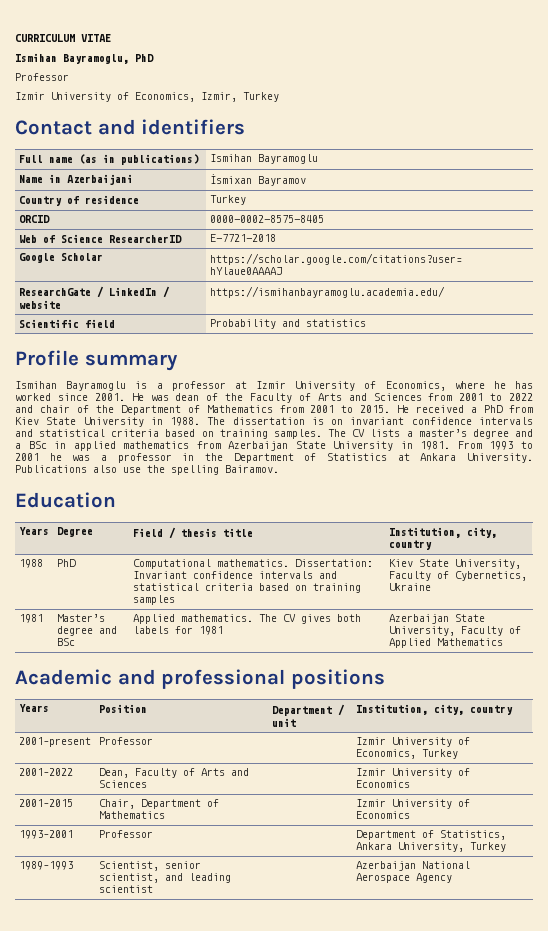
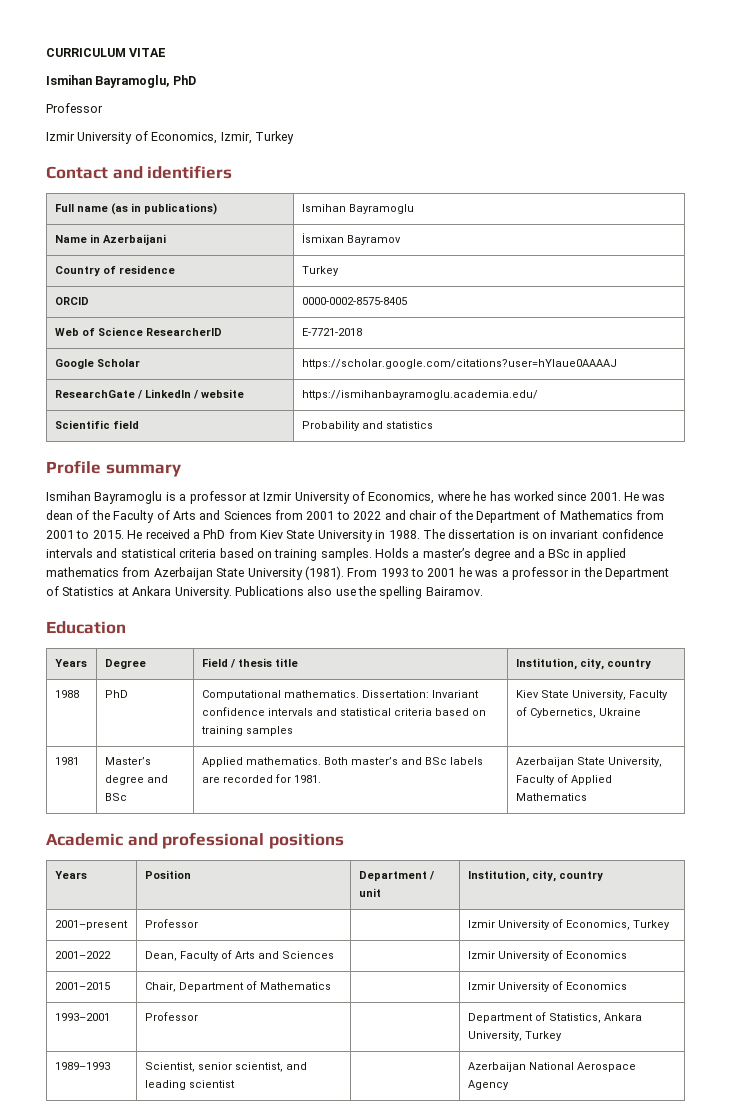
- The CV lists a master’s degree and a BSc in applied mathematics from Azerbaijan State University in 1981.
+ Holds a master’s degree and a BSc in applied mathematics from Azerbaijan State University (1981).
- 1981 | Master’s degree and BSc | Applied mathematics. The CV gives both labels for 1981 | Azerbaijan State University, Faculty of Applied Mathematics
+ 1981 | Master’s degree and BSc | Applied mathematics. Both master’s and BSc labels are recorded for 1981. | Azerbaijan State University, Faculty of Applied Mathematics

